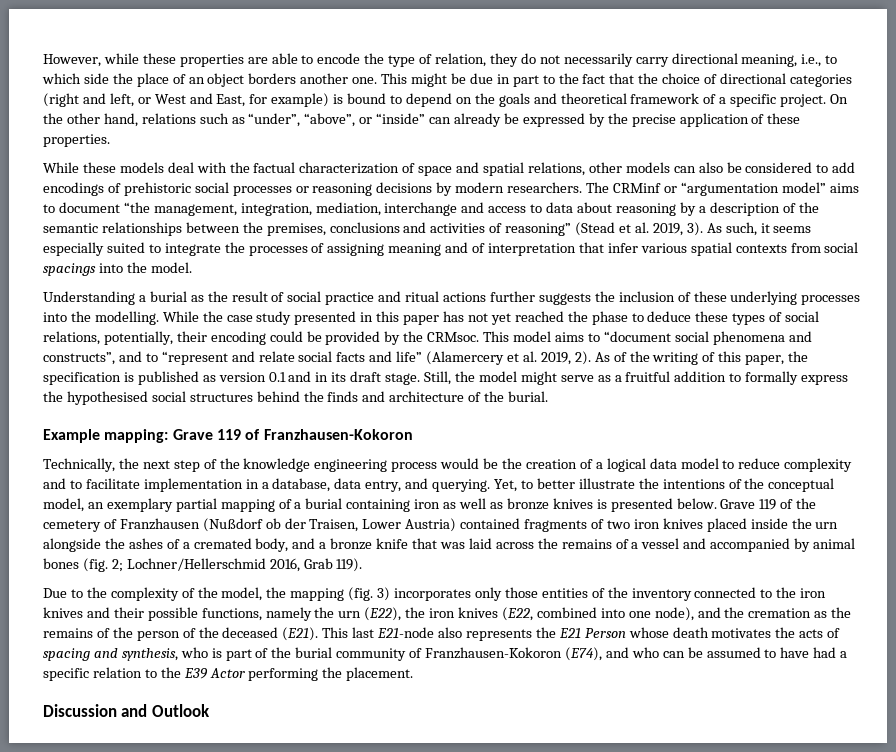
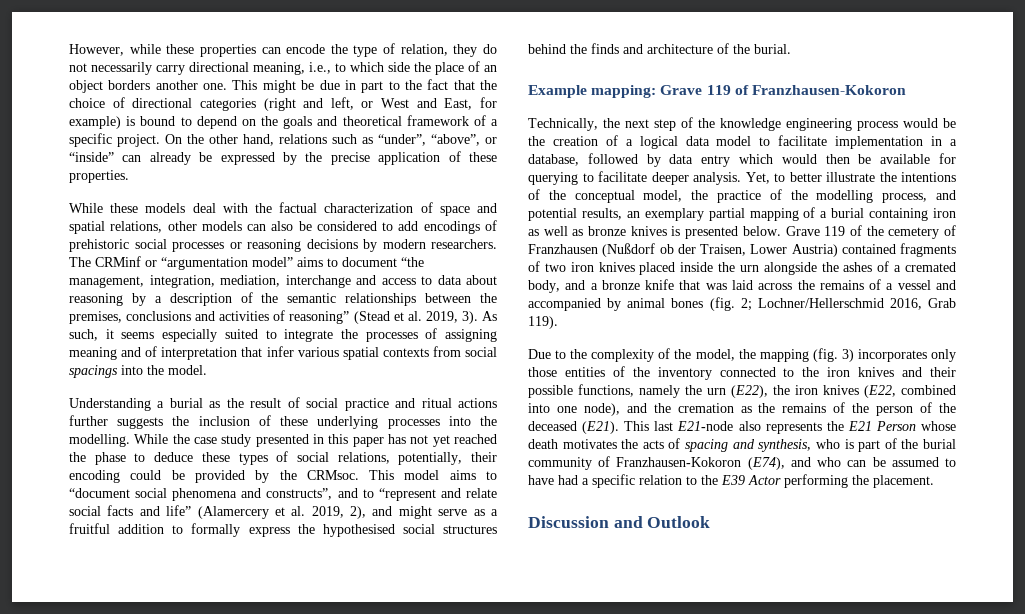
- However, while these properties are able to encode the type of relation, they do not necessarily carry directional meaning, i.e., to which side the place of an object borders another one.
+ However, while these properties can encode the type of relation, they do not necessarily carry directional meaning, i.e., to which side the place of an object borders another one.
- This model aims to “document social phenomena and constructs”, and to “represent and relate social facts and life” (Alamercery et al. 2019, 2). As of the writing of this paper, the specification is published as version 0.1 and in its draft stage. Still, the model might serve as a fruitful addition to formally express the hypothesised social structures behind the finds and architecture of the burial.
+ This model aims to “document social phenomena and constructs”, and to “represent and relate social facts and life” (Alamercery et al. 2019, 2), and might serve as a fruitful addition to formally express the hypothesised social structures behind the finds and architecture of the burial.
- Technically, the next step of the knowledge engineering process would be the creation of a logical data model to reduce complexity and to facilitate implementation in a database, data entry, and querying.
+ Technically, the next step of the knowledge engineering process would be the creation of a logical data model to facilitate implementation in a database, followed by data entry which would then be available for querying to facilitate deeper analysis.
- Yet, to better illustrate the intentions of the conceptual model, an exemplary partial mapping of a burial containing iron as well as bronze knives is presented below.
+ Yet, to better illustrate the intentions of the conceptual model, the practice of the modelling process, and potential results, an exemplary partial mapping of a burial containing iron as well as bronze knives is presented below.

